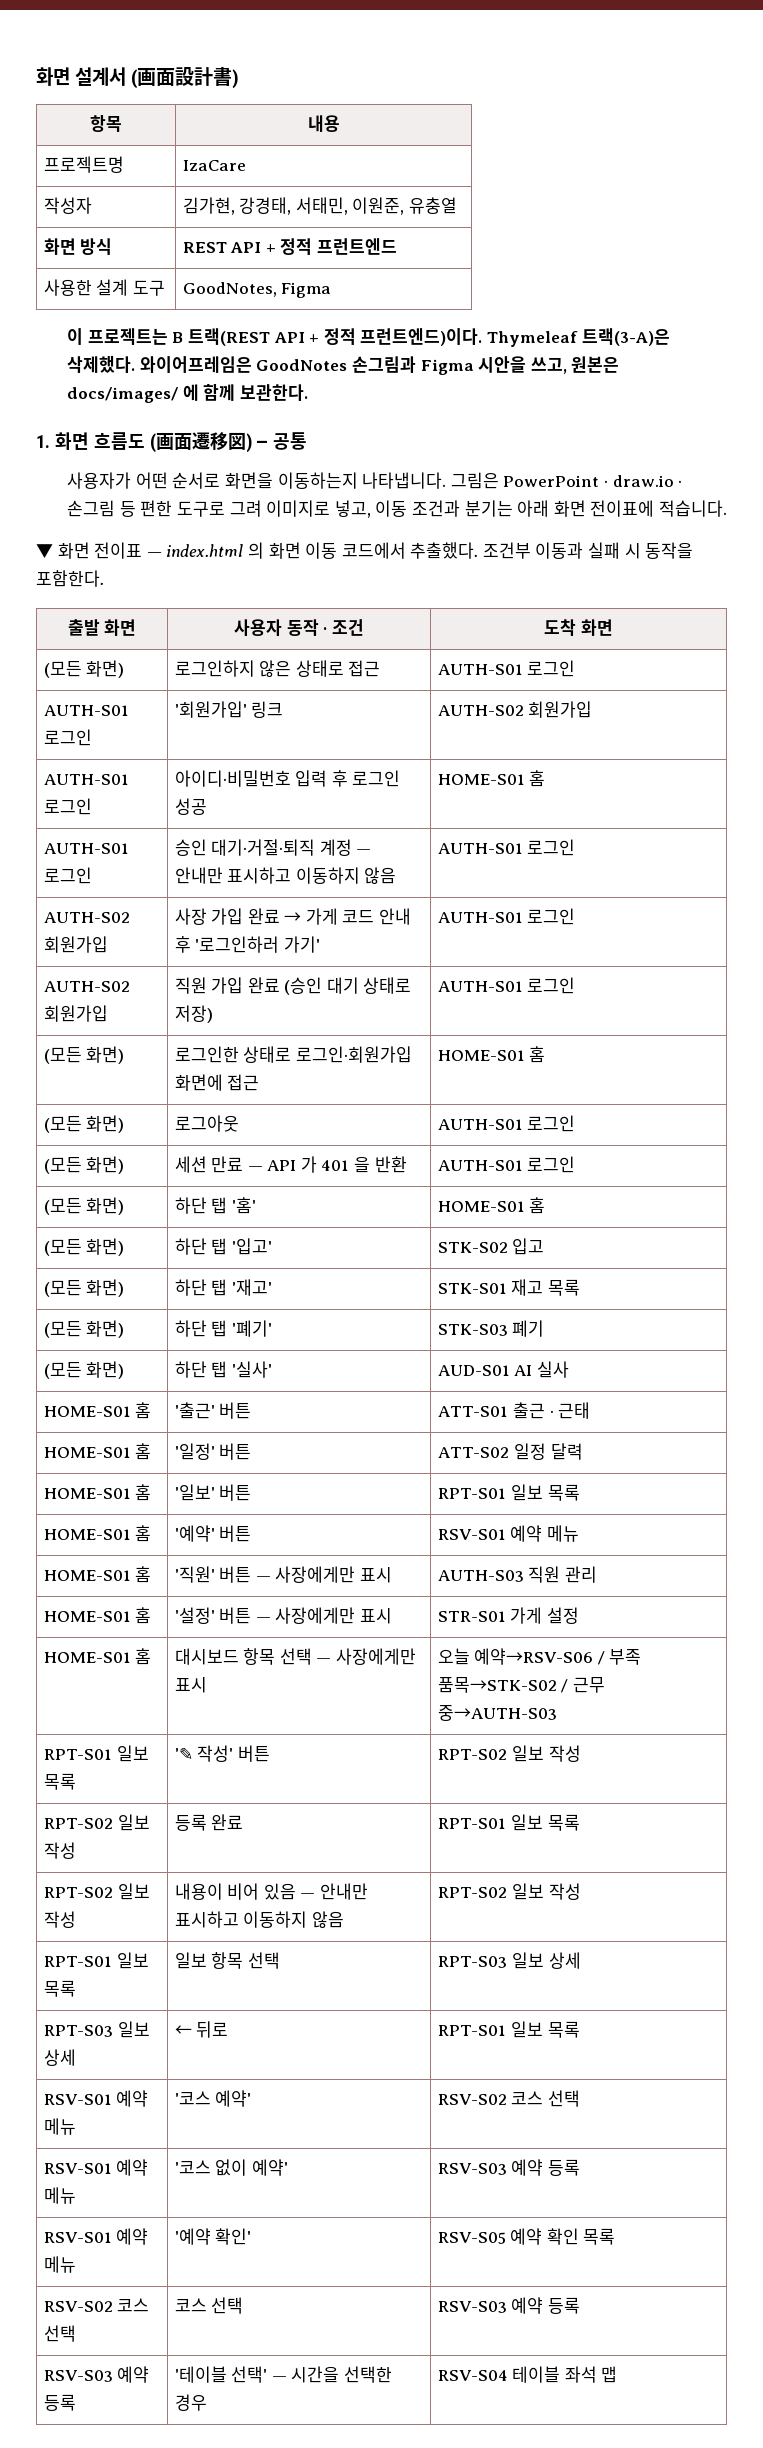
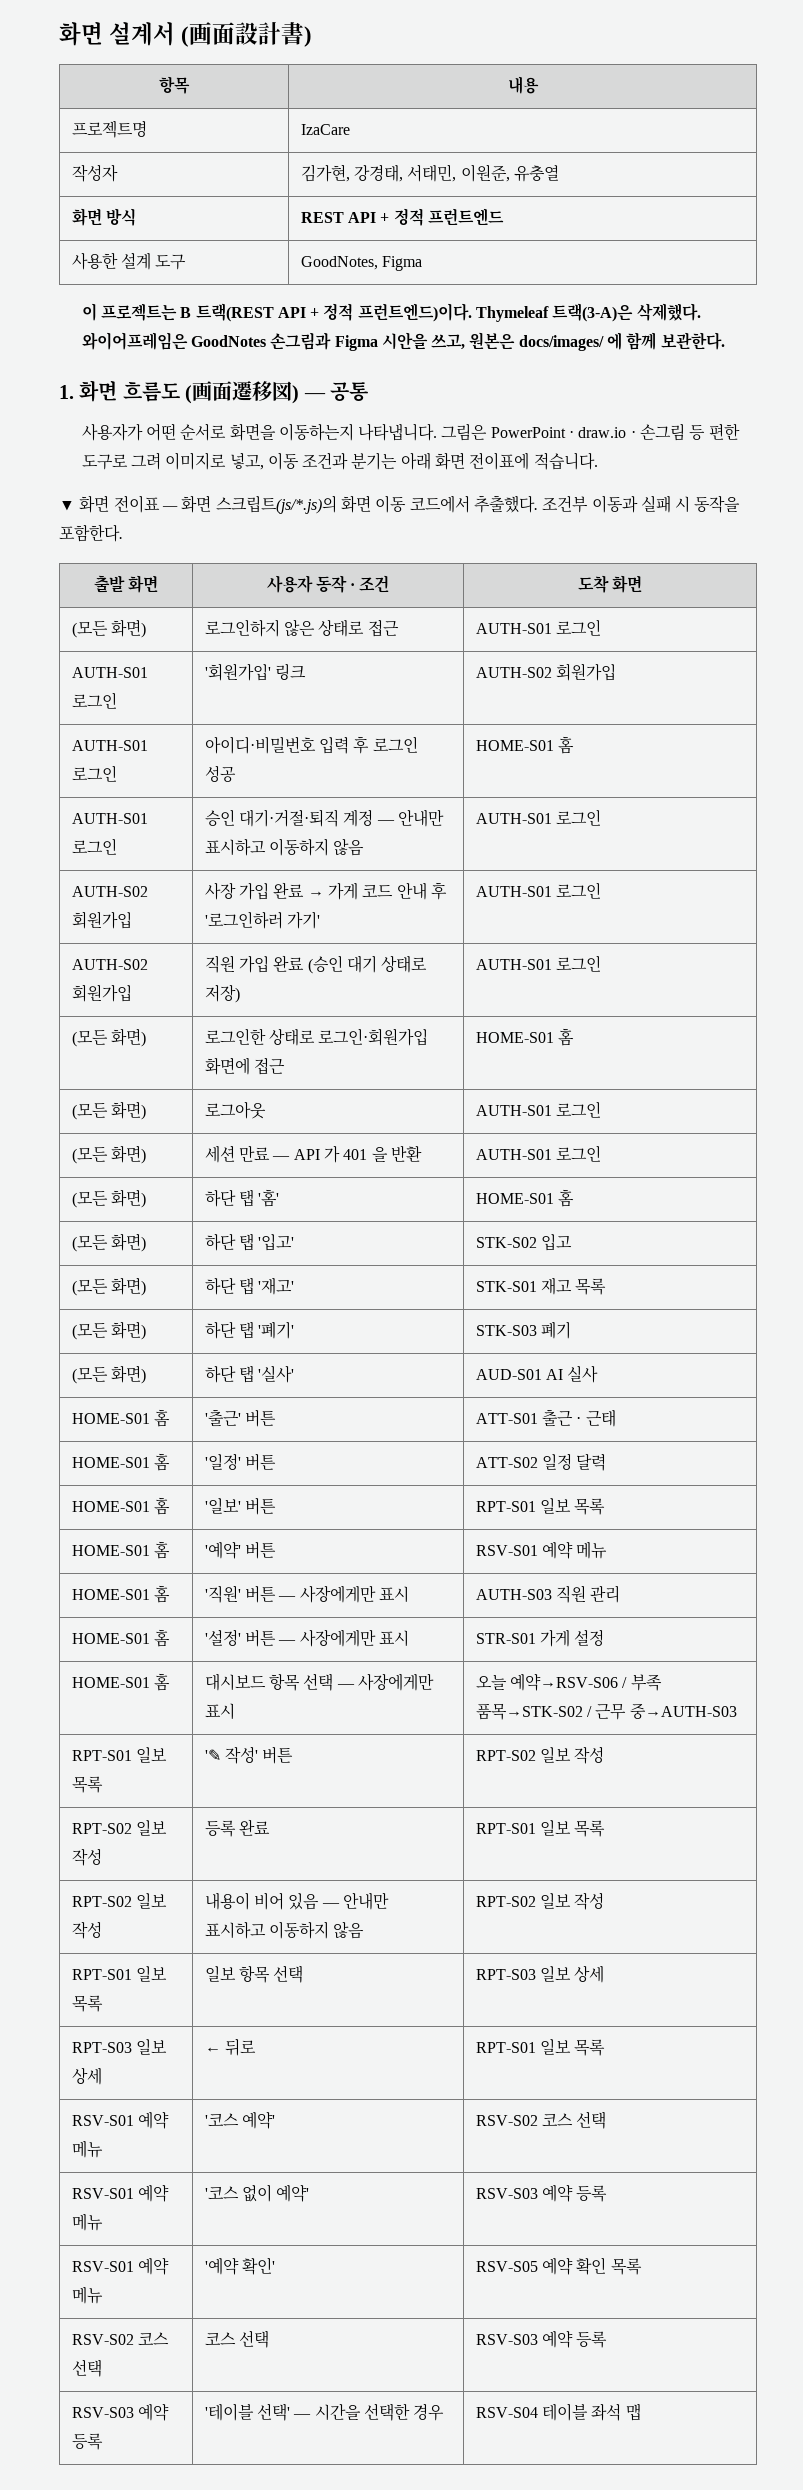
- ▼ 화면 전이표 — index.html 의 화면 이동 코드에서 추출했다.
+ ▼ 화면 전이표 — 화면 스크립트(js/*.js)의 화면 이동 코드에서 추출했다.

